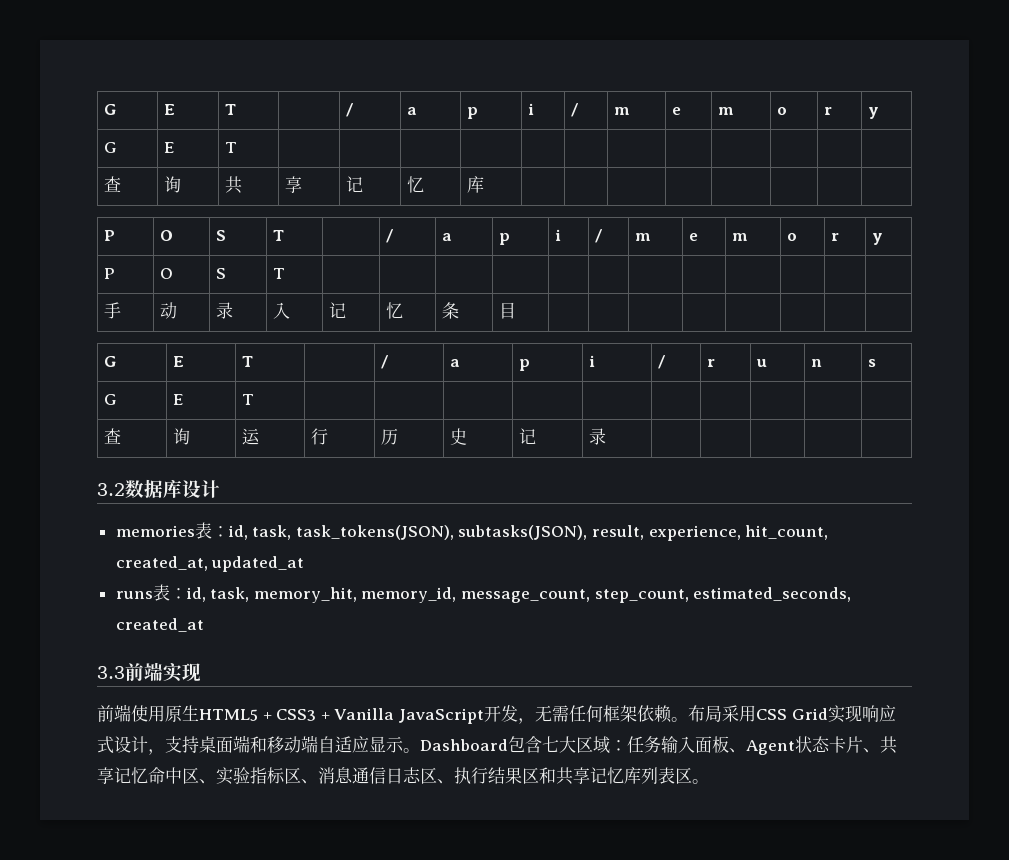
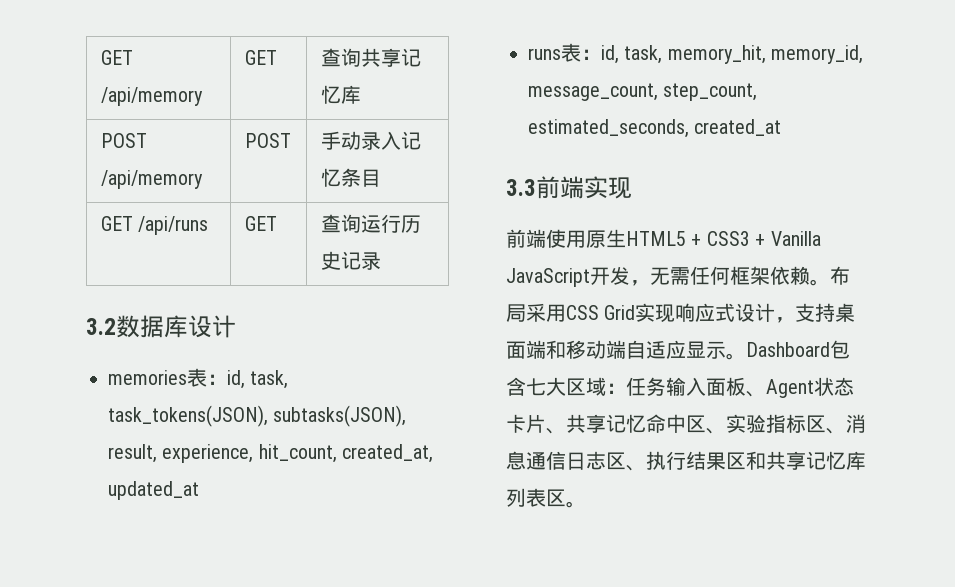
- G | E | T | | / | a | p | i | / | m | e | m | o | r | y
- G | E | T | | | | | | | | | | | |
- 查 | 询 | 共 | 享 | 记 | 忆 | 库 | | | | | | | |
- P | O | S | T | | / | a | p | i | / | m | e | m | o | r | y
- P | O | S | T | | | | | | | | | | | |
- 手 | 动 | 录 | 入 | 记 | 忆 | 条 | 目 | | | | | | | |
- G | E | T | | / | a | p | i | / | r | u | n | s
- G | E | T | | | | | | | | | |
- 查 | 询 | 运 | 行 | 历 | 史 | 记 | 录 | | | | |
+ GET /api/memory | GET | 查询共享记忆库
+ POST /api/memory | POST | 手动录入记忆条目
+ GET /api/runs | GET | 查询运行历史记录

